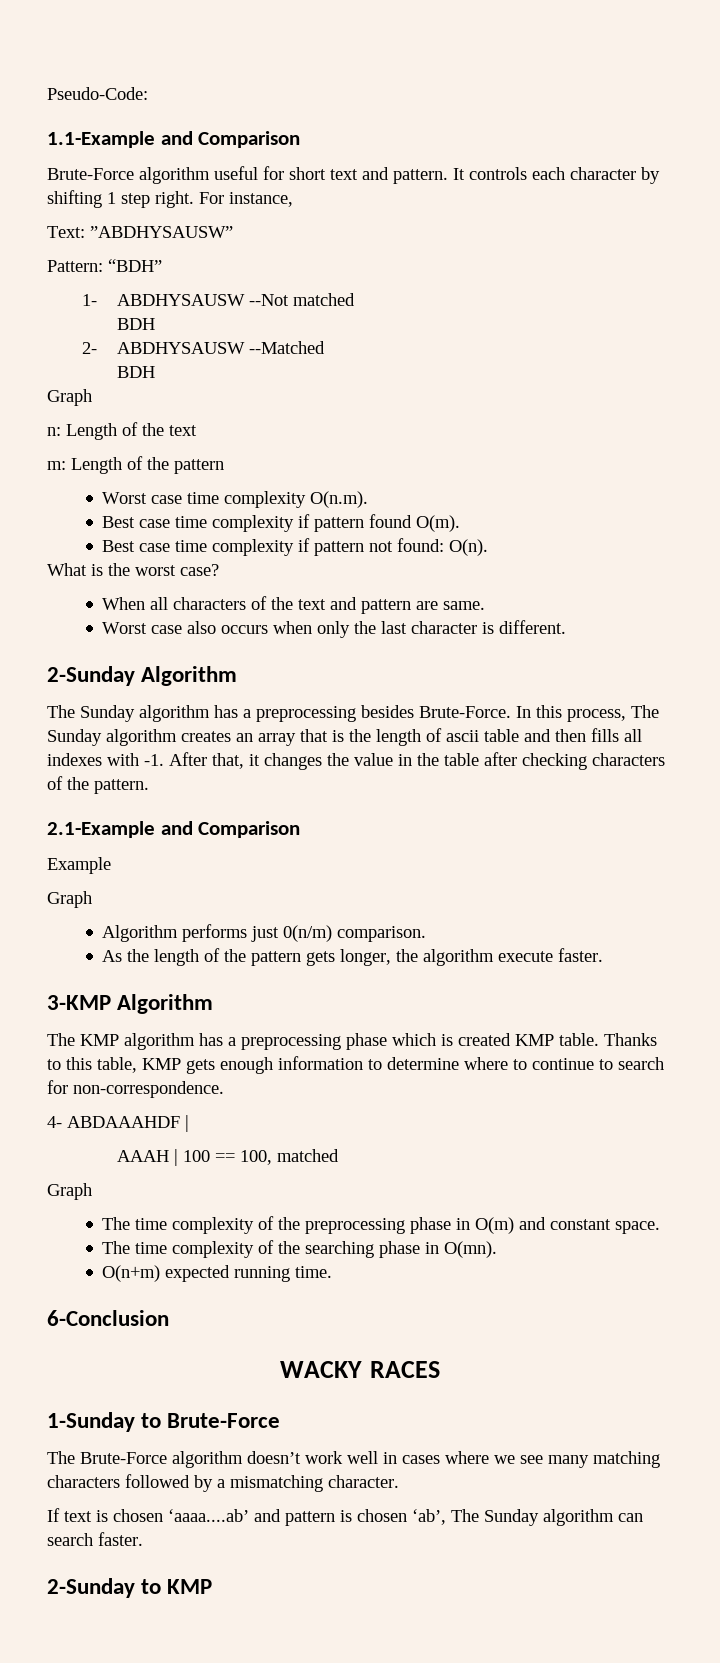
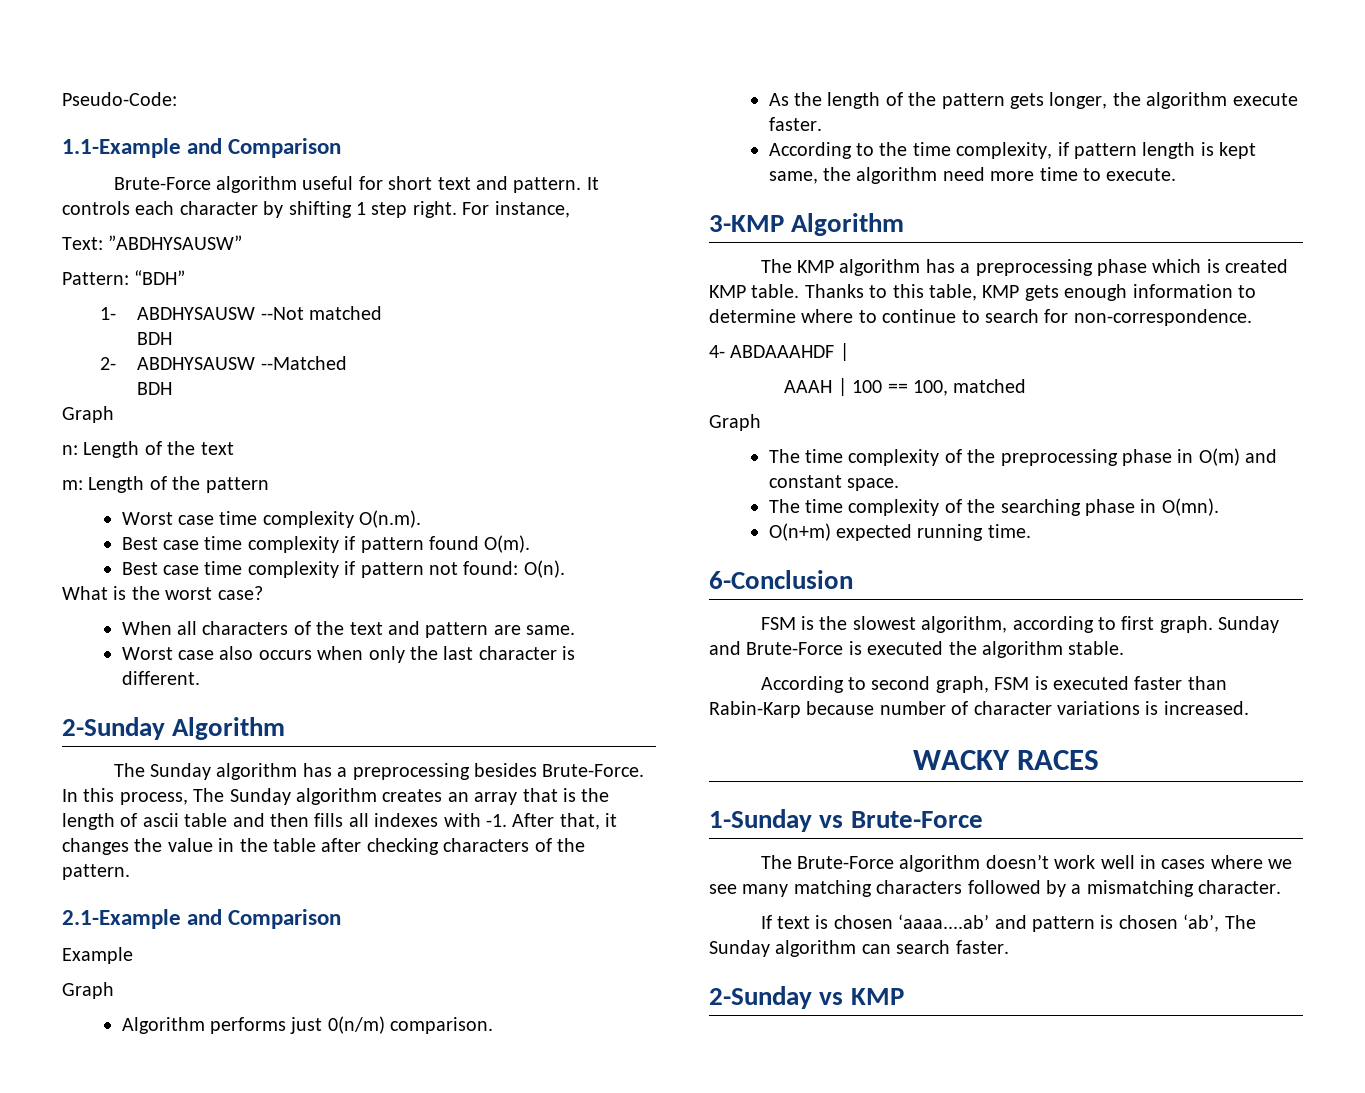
+ According to the time complexity, if pattern length is kept same, the algorithm need more time to execute.
+ FSM is the slowest algorithm, according to first graph. Sunday and Brute-Force is executed the algorithm stable.
+ According to second graph, FSM is executed faster than Rabin-Karp because number of character variations is increased.
- 1-Sunday to Brute-Force
+ 1-Sunday vs Brute-Force
- 2-Sunday to KMP
+ 2-Sunday vs KMP

